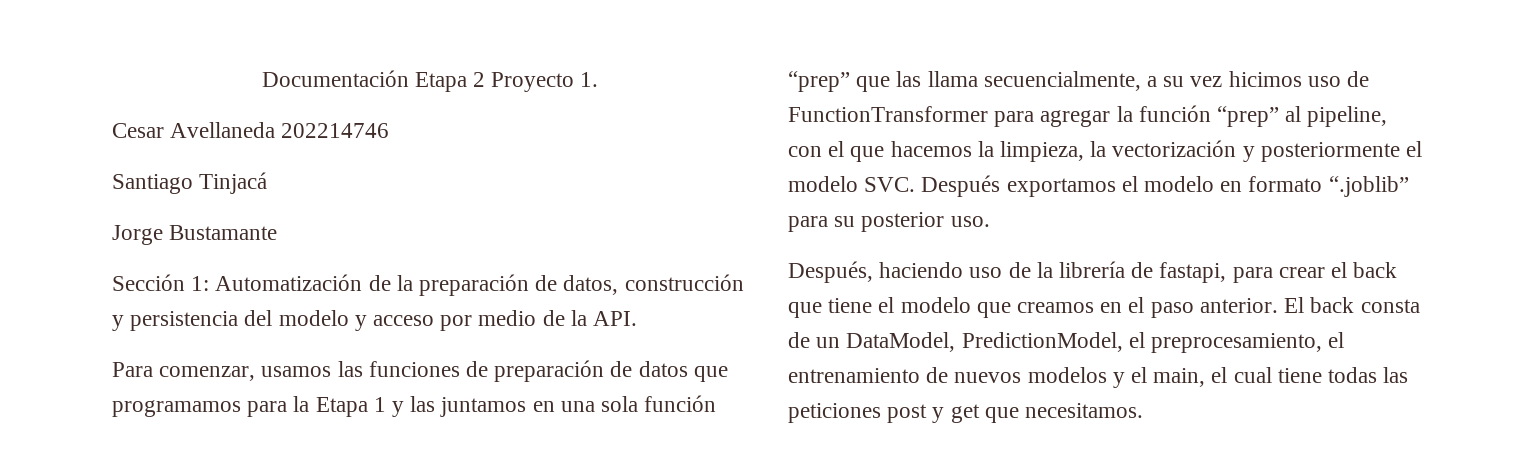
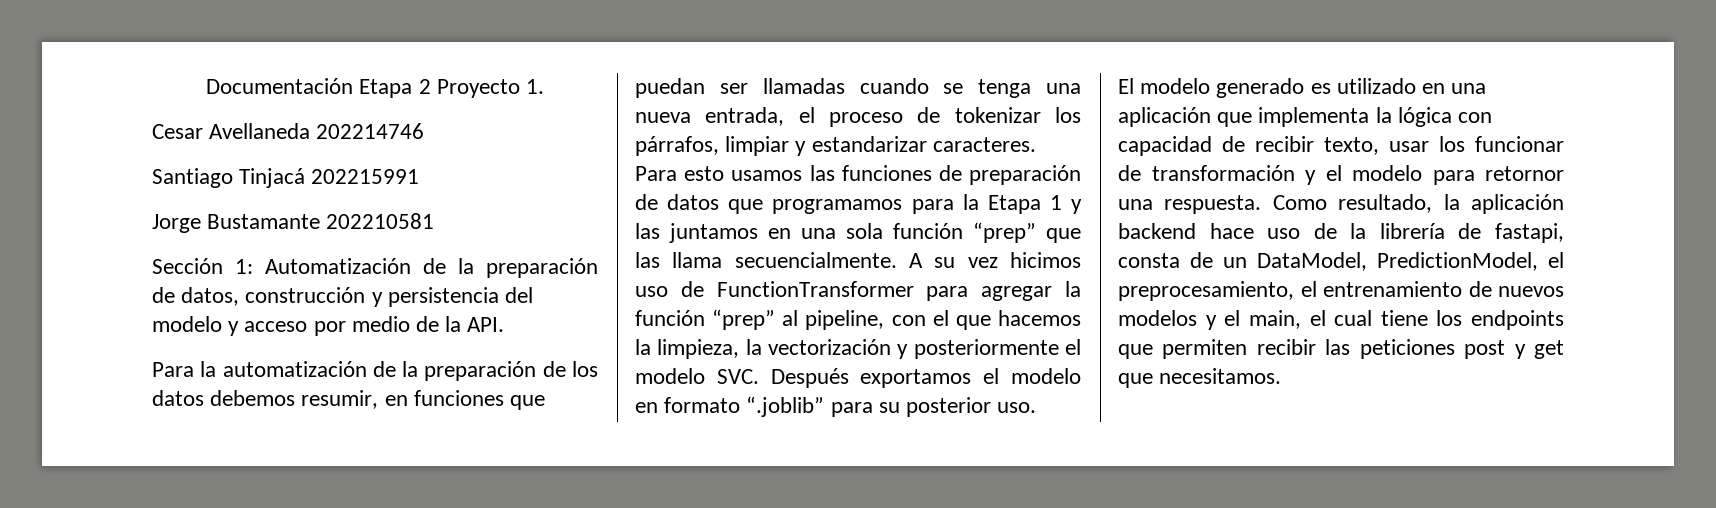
- Santiago Tinjacá
+ Santiago Tinjacá 202215991
- Jorge Bustamante
+ Jorge Bustamante 202210581
- Para comenzar, usamos las funciones de preparación de datos que programamos para la Etapa 1 y las juntamos en una sola función “prep” que las llama secuencialmente, a su vez hicimos uso de FunctionTransformer para agregar la función “prep” al pipeline, con el que hacemos la limpieza, la vectorización y posteriormente el modelo SVC. Después exportamos el modelo en formato “.joblib” para su posterior uso.
+ Para la automatización de la preparación de los datos debemos resumir, en funciones que puedan ser llamadas cuando se tenga una nueva entrada, el proceso de tokenizar los párrafos, limpiar y estandarizar caracteres. Para esto usamos las funciones de preparación de datos que programamos para la Etapa 1 y las juntamos en una sola función “prep” que las llama secuencialmente. A su vez hicimos uso de FunctionTransformer para agregar la función “prep” al pipeline, con el que hacemos la limpieza, la vectorización y posteriormente el modelo SVC. Después exportamos el modelo en formato “.joblib” para su posterior uso.
- Después, haciendo uso de la librería de fastapi, para crear el back que tiene el modelo que creamos en el paso anterior. El back consta de un DataModel, PredictionModel, el preprocesamiento, el entrenamiento de nuevos modelos y el main, el cual tiene todas las peticiones post y get que necesitamos.
+ El modelo generado es utilizado en una aplicación que implementa la lógica con capacidad de recibir texto, usar los funcionar de transformación y el modelo para retornor una respuesta. Como resultado, la aplicación backend hace uso de la librería de fastapi, consta de un DataModel, PredictionModel, el preprocesamiento, el entrenamiento de nuevos modelos y el main, el cual tiene los endpoints que permiten recibir las peticiones post y get que necesitamos.

